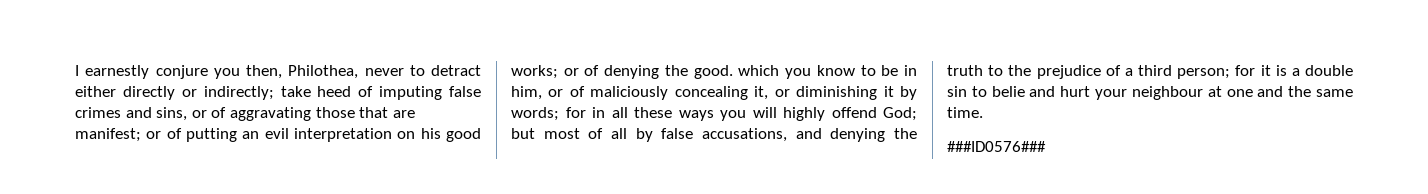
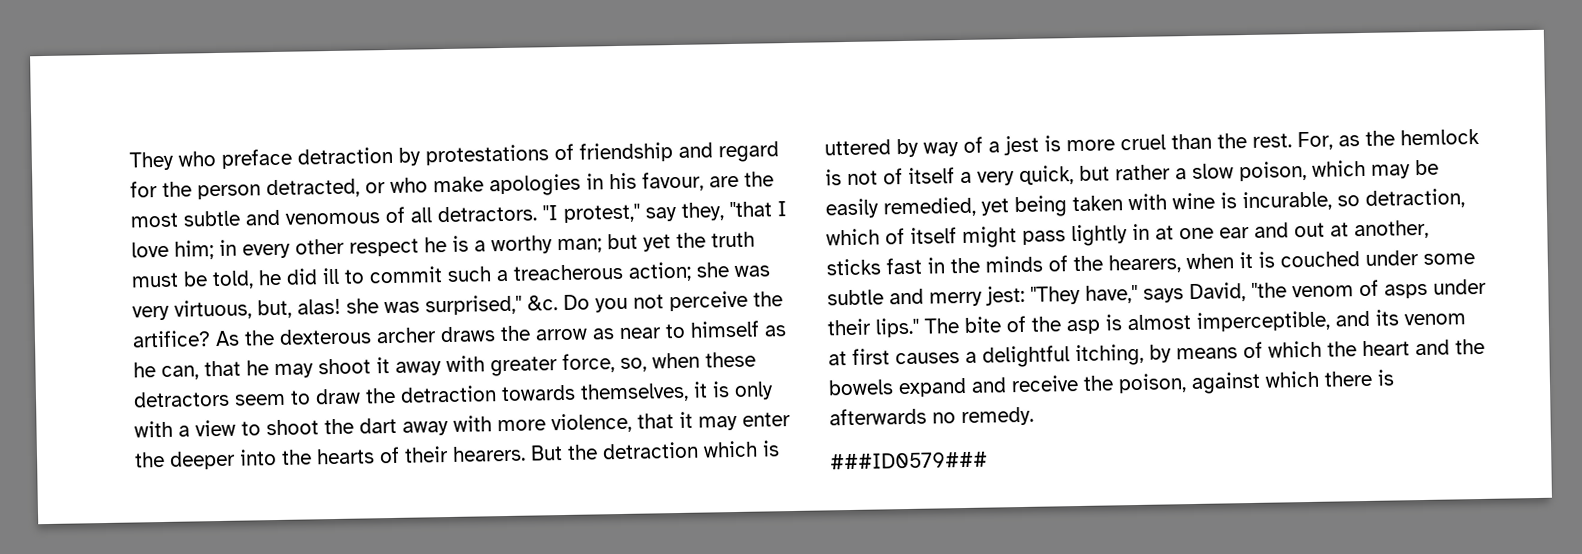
- I earnestly conjure you then, Philothea, never to detract either directly or indirectly; take heed of imputing false crimes and sins, or of aggravating those that are manifest; or of putting an evil interpretation on his good works; or of denying the good. which you know to be in him, or of maliciously concealing it, or diminishing it by words; for in all these ways you will highly offend God; but most of all by false accusations, and denying the truth to the prejudice of a third person; for it is a double sin to belie and hurt your neighbour at one and the same time.
- ###ID0576###
+ They who preface detraction by protestations of friendship and regard for the person detracted, or who make apologies in his favour, are the most subtle and venomous of all detractors. "I protest," say they, "that I love him; in every other respect he is a worthy man; but yet the truth must be told, he did ill to commit such a treacherous action; she was very virtuous, but, alas! she was surprised," &c. Do you not perceive the artifice? As the dexterous archer draws the arrow as near to himself as he can, that he may shoot it away with greater force, so, when these detractors seem to draw the detraction towards themselves, it is only with a view to shoot the dart away with more violence, that it may enter the deeper into the hearts of their hearers. But the detraction which is uttered by way of a jest is more cruel than the rest. For, as the hemlock is not of itself a very quick, but rather a slow poison, which may be easily remedied, yet being taken with wine is incurable, so detraction, which of itself might pass lightly in at one ear and out at another, sticks fast in the minds of the hearers, when it is couched under some subtle and merry jest: "They have," says David, "the venom of asps under their lips." The bite of the asp is almost imperceptible, and its venom at first causes a delightful itching, by means of which the heart and the bowels expand and receive the poison, against which there is afterwards no remedy.
+ ###ID0579###

